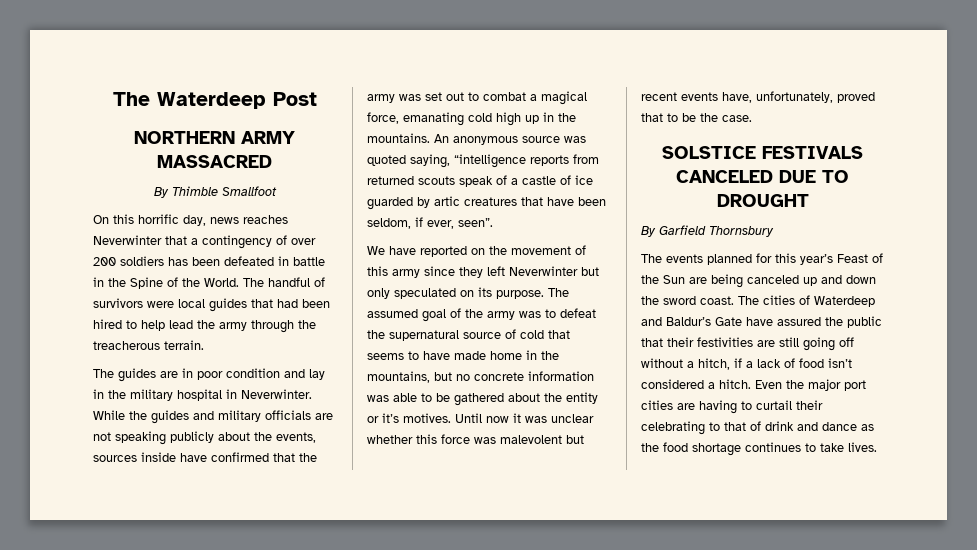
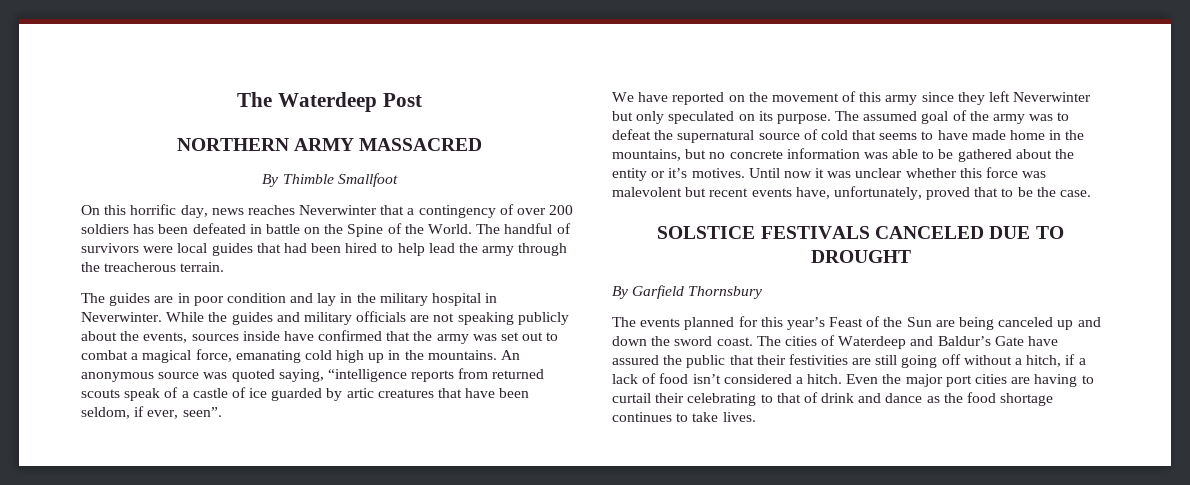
- On this horrific day, news reaches Neverwinter that a contingency of over 200 soldiers has been defeated in battle in the Spine of the World.
+ On this horrific day, news reaches Neverwinter that a contingency of over 200 soldiers has been defeated in battle on the Spine of the World.

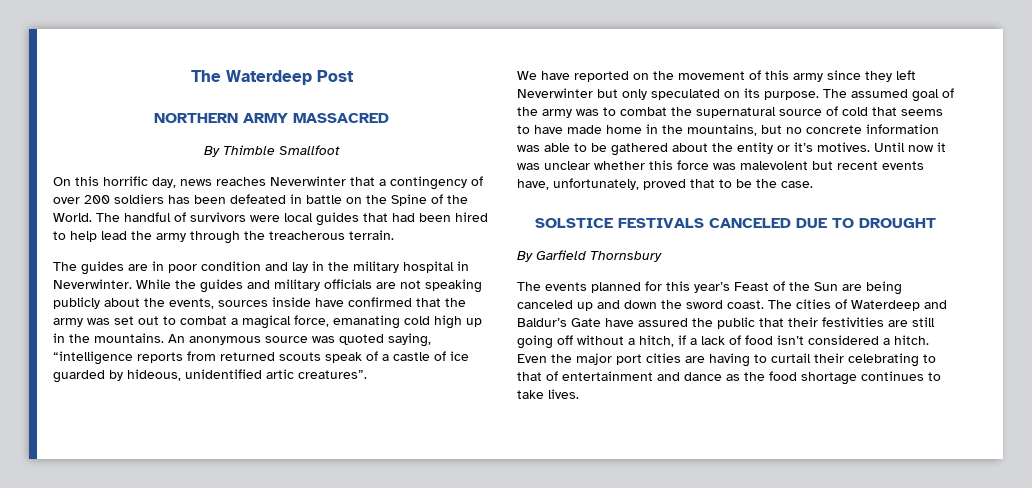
- An anonymous source was quoted saying, “intelligence reports from returned scouts speak of a castle of ice guarded by artic creatures that have been seldom, if ever, seen”.
+ An anonymous source was quoted saying, “intelligence reports from returned scouts speak of a castle of ice guarded by hideous, unidentified artic creatures”.
- The assumed goal of the army was to defeat the supernatural source of cold that seems to have made home in the mountains, but no concrete information was able to be gathered about the entity or it’s motives.
+ The assumed goal of the army was to combat the supernatural source of cold that seems to have made home in the mountains, but no concrete information was able to be gathered about the entity or it’s motives.
- Even the major port cities are having to curtail their celebrating to that of drink and dance as the food shortage continues to take lives.
+ Even the major port cities are having to curtail their celebrating to that of entertainment and dance as the food shortage continues to take lives.

